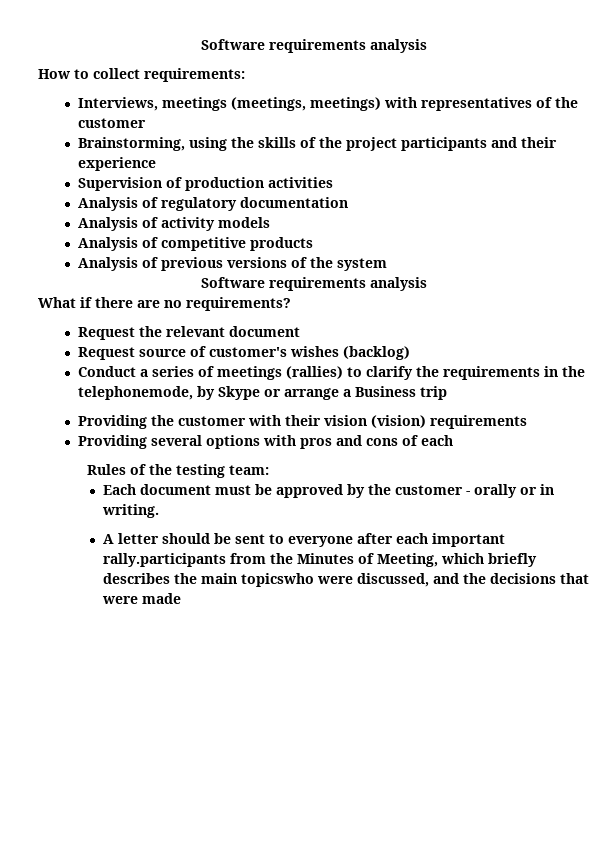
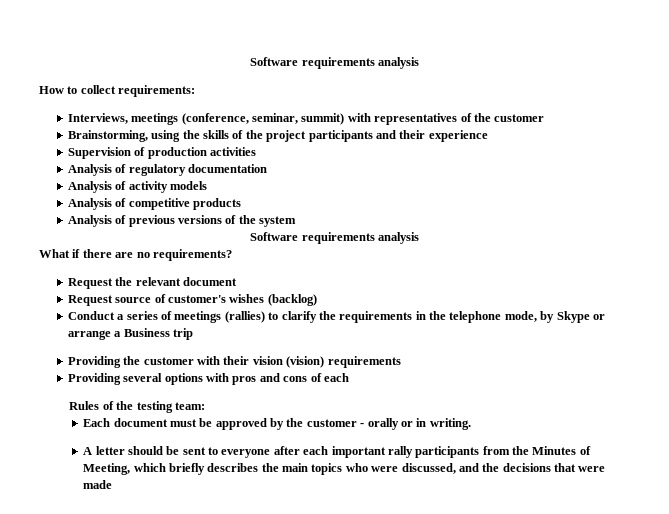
- Interviews, meetings (meetings, meetings) with representatives of the customer
+ Interviews, meetings (conference, seminar, summit) with representatives of the customer
- Conduct a series of meetings (rallies) to clarify the requirements in the telephonemode, by Skype or arrange a Business trip
+ Conduct a series of meetings (rallies) to clarify the requirements in the telephone mode, by Skype or arrange a Business trip
- A letter should be sent to everyone after each important rally.participants from the Minutes of Meeting, which briefly describes the main topicswho were discussed, and the decisions that were made
+ A letter should be sent to everyone after each important rally participants from the Minutes of Meeting, which briefly describes the main topics who were discussed, and the decisions that were made

